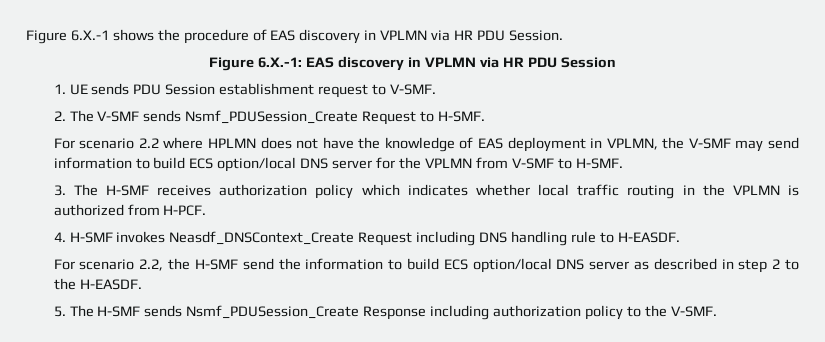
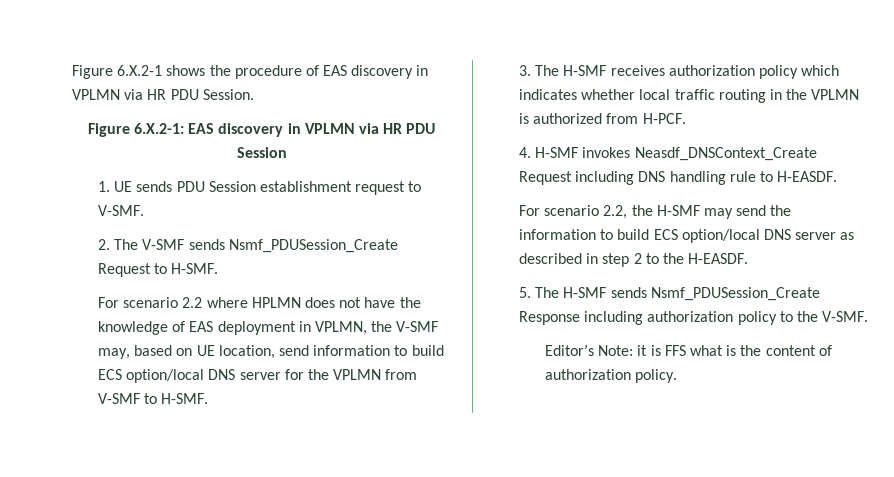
- Figure 6.X.-1 shows the procedure of EAS discovery in VPLMN via HR PDU Session.
+ Figure 6.X.2-1 shows the procedure of EAS discovery in VPLMN via HR PDU Session.
- Figure 6.X.-1: EAS discovery in VPLMN via HR PDU Session
+ Figure 6.X.2-1: EAS discovery in VPLMN via HR PDU Session
- For scenario 2.2 where HPLMN does not have the knowledge of EAS deployment in VPLMN, the V-SMF may send information to build ECS option/local DNS server for the VPLMN from V-SMF to H-SMF.
+ For scenario 2.2 where HPLMN does not have the knowledge of EAS deployment in VPLMN, the V-SMF may, based on UE location, send information to build ECS option/local DNS server for the VPLMN from V-SMF to H-SMF.
- For scenario 2.2, the H-SMF send the information to build ECS option/local DNS server as described in step 2 to the H-EASDF.
+ For scenario 2.2, the H-SMF may send the information to build ECS option/local DNS server as described in step 2 to the H-EASDF.
+ Editor’s Note: it is FFS what is the content of authorization policy.

